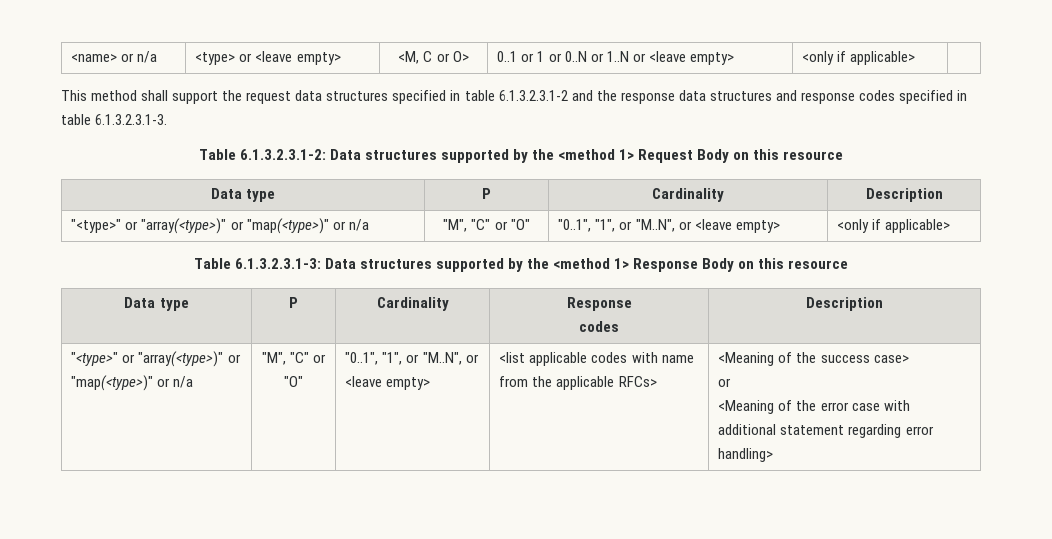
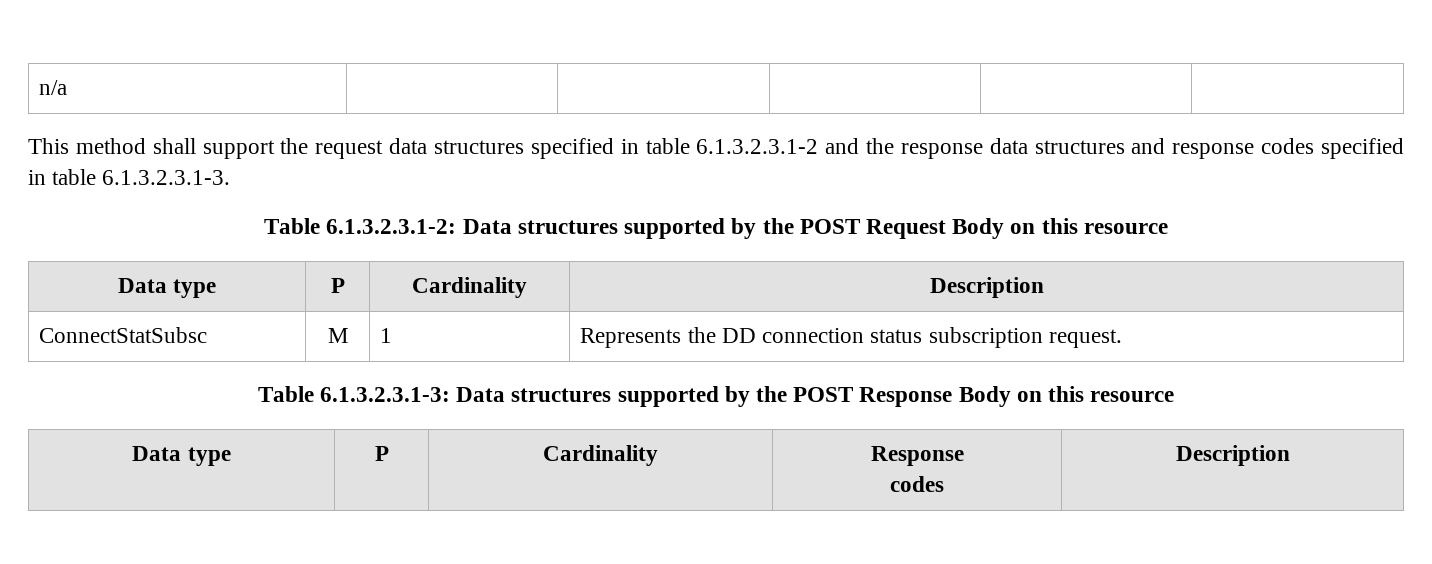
- <name> or n/a | <type> or <leave empty> | <M, C or O> | 0..1 or 1 or 0..N or 1..N or <leave empty> | <only if applicable> |
+ n/a | | | | |
- Table 6.1.3.2.3.1-2: Data structures supported by the <method 1> Request Body on this resource
+ Table 6.1.3.2.3.1-2: Data structures supported by the POST Request Body on this resource
- "<type>" or "array(<type>)" or "map(<type>)" or n/a | "M", "C" or "O" | "0..1", "1", or "M..N", or <leave empty> | <only if applicable>
+ ConnectStatSubsc | M | 1 | Represents the DD connection status subscription request.
- Table 6.1.3.2.3.1-3: Data structures supported by the <method 1> Response Body on this resource
+ Table 6.1.3.2.3.1-3: Data structures supported by the POST Response Body on this resource
- "<type>" or "array(<type>)" or "map(<type>)" or n/a | "M", "C" or "O" | "0..1", "1", or "M..N", or <leave empty> | <list applicable codes with name from the applicable RFCs> | <Meaning of the success case>
- or
- <Meaning of the error case with additional statement regarding error handling>

